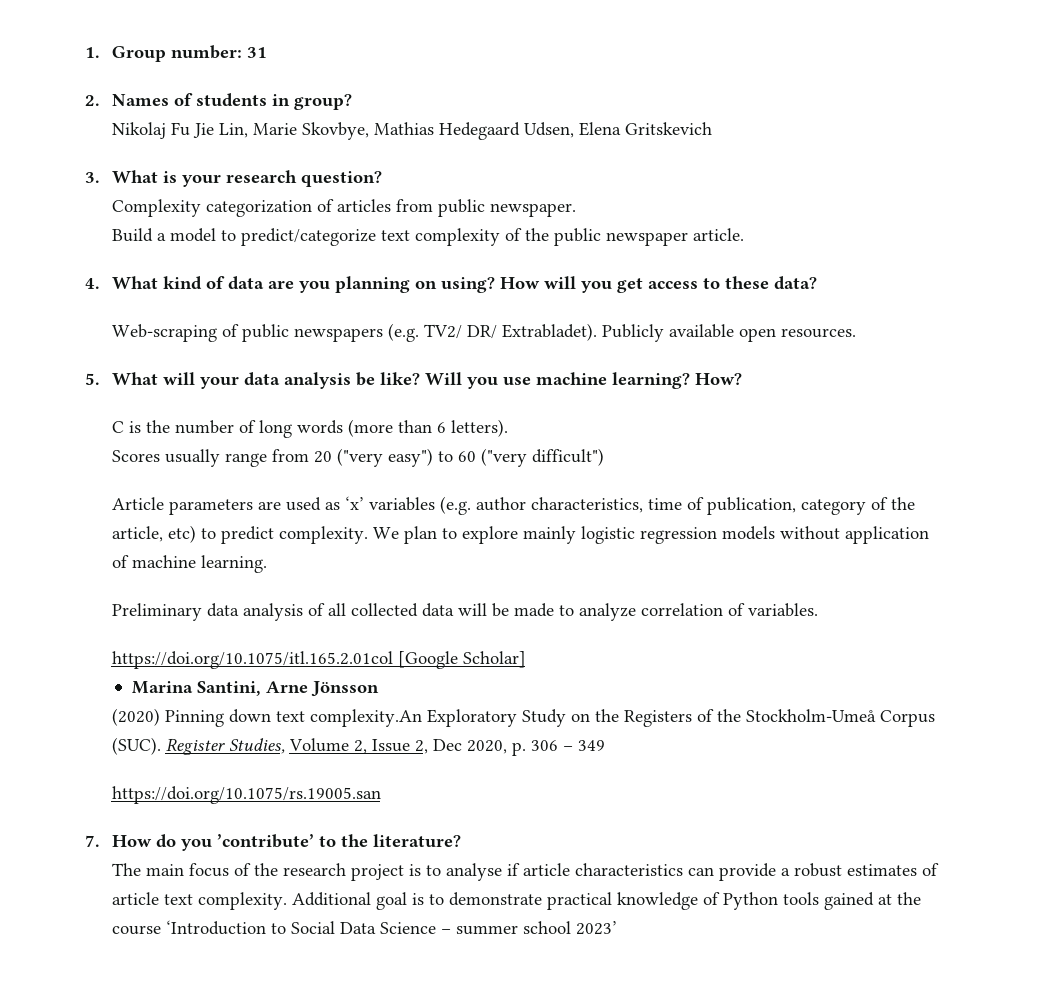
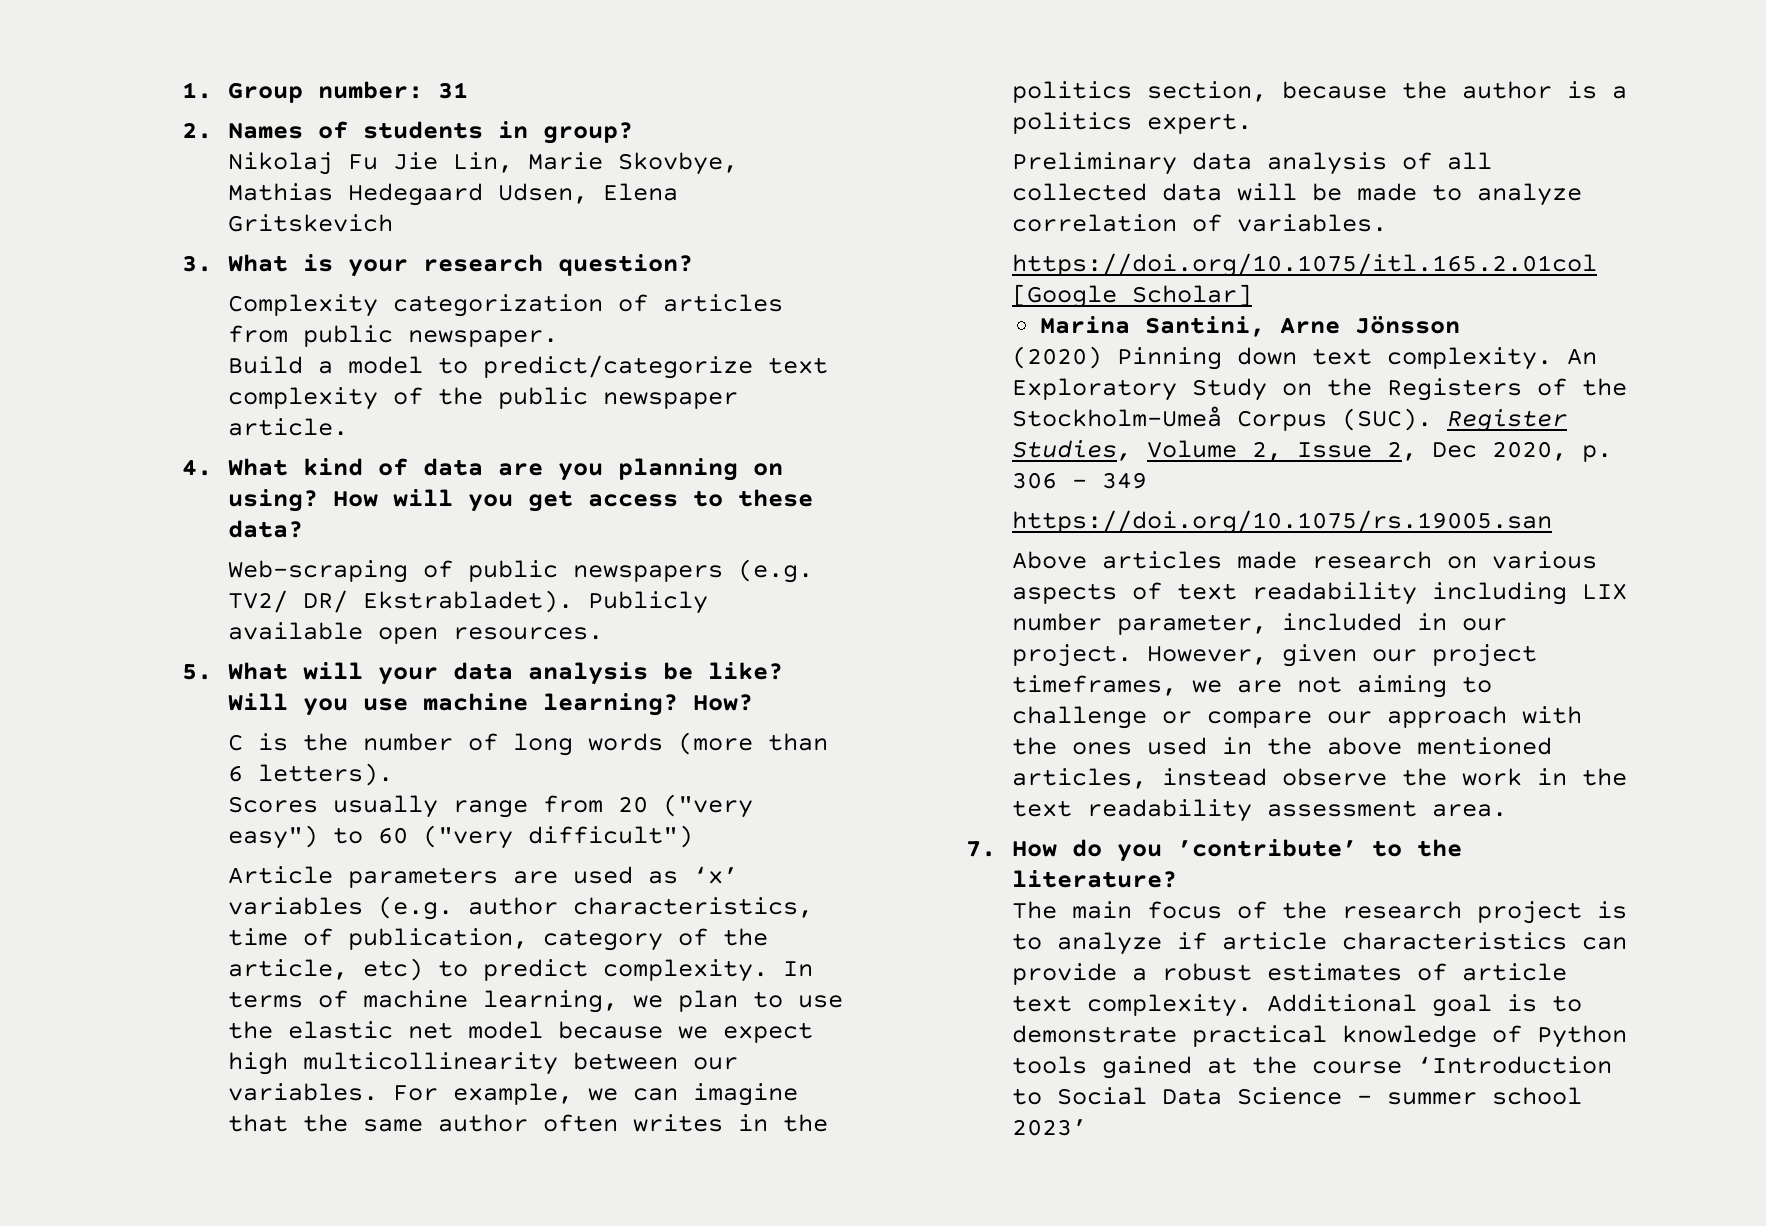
- Web-scraping of public newspapers (e.g. TV2/ DR/ Extrabladet).
+ Web-scraping of public newspapers (e.g. TV2/ DR/ Ekstrabladet).
- We plan to explore mainly logistic regression models without application of machine learning.
+ In terms of machine learning, we plan to use the elastic net model because we expect high multicollinearity between our variables. For example, we can imagine that the same author often writes in the politics section, because the author is a politics expert.
- (2020) Pinning down text complexity.An Exploratory Study on the Registers of the Stockholm-Umeå Corpus (SUC).
+ (2020) Pinning down text complexity. An Exploratory Study on the Registers of the Stockholm-Umeå Corpus (SUC).
+ Above articles made research on various aspects of text readability including LIX number parameter, included in our project. However, given our project timeframes, we are not aiming to challenge or compare our approach with the ones used in the above mentioned articles, instead observe the work in the text readability assessment area.
- The main focus of the research project is to analyse if article characteristics can provide a robust estimates of article text complexity.
+ The main focus of the research project is to analyze if article characteristics can provide a robust estimates of article text complexity.

